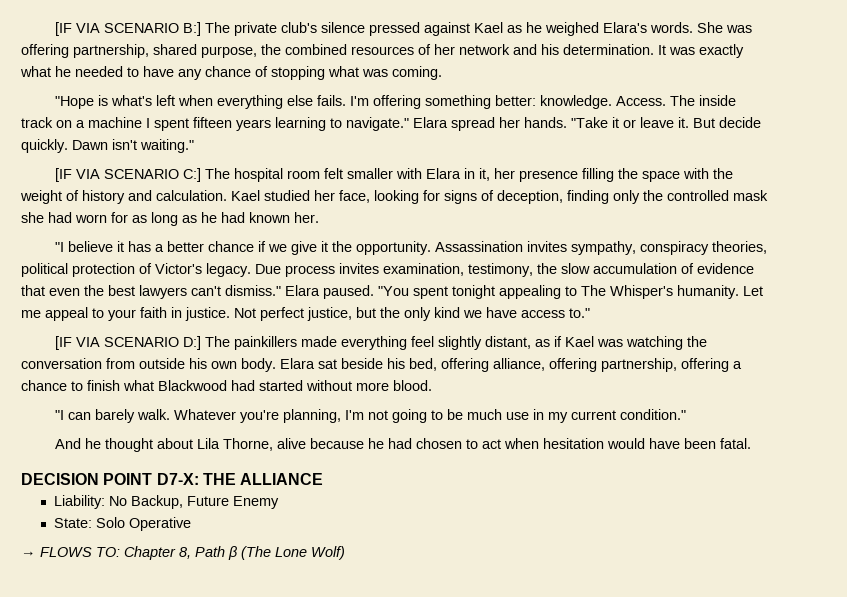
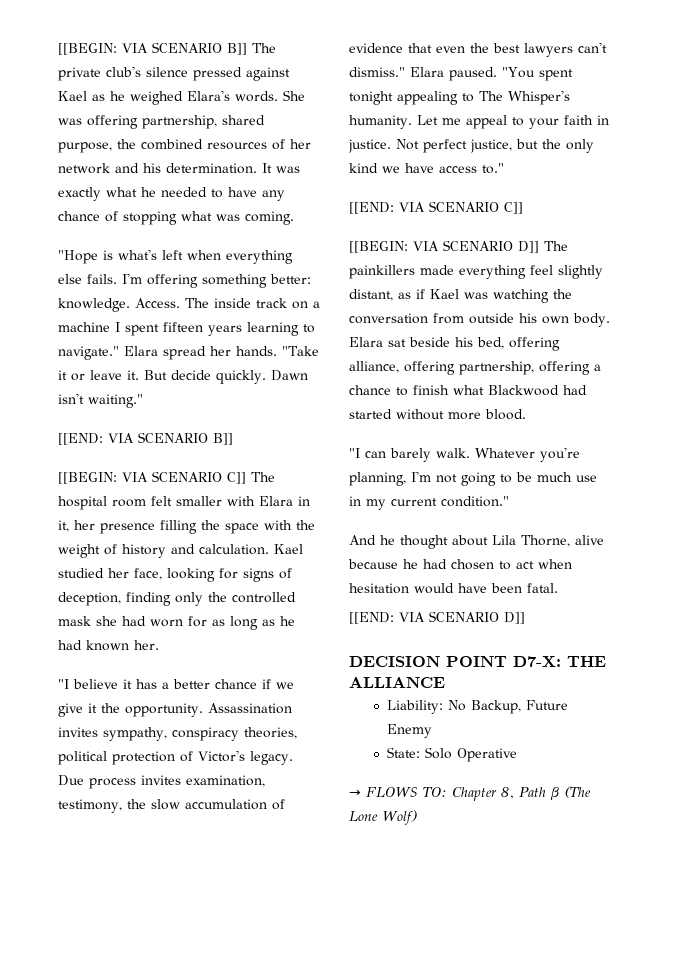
- [IF VIA SCENARIO B:] The private club's silence pressed against Kael as he weighed Elara's words.
+ [[BEGIN: VIA SCENARIO B]] The private club's silence pressed against Kael as he weighed Elara's words.
- [IF VIA SCENARIO C:] The hospital room felt smaller with Elara in it, her presence filling the space with the weight of history and calculation.
+ [[END: VIA SCENARIO B]]
+ [[BEGIN: VIA SCENARIO C]] The hospital room felt smaller with Elara in it, her presence filling the space with the weight of history and calculation.
- [IF VIA SCENARIO D:] The painkillers made everything feel slightly distant, as if Kael was watching the conversation from outside his own body.
+ [[END: VIA SCENARIO C]]
+ [[BEGIN: VIA SCENARIO D]] The painkillers made everything feel slightly distant, as if Kael was watching the conversation from outside his own body.
+ [[END: VIA SCENARIO D]]

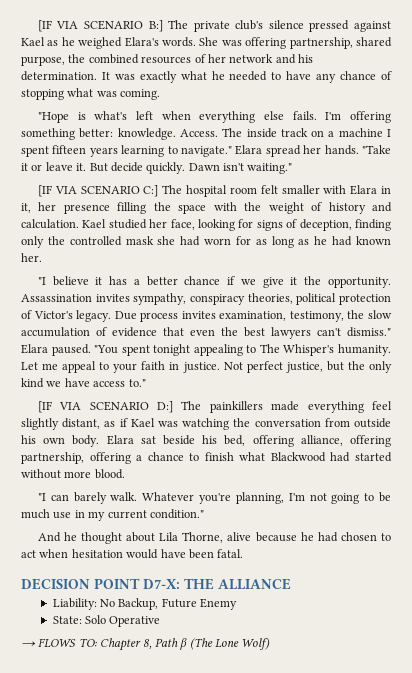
- [[BEGIN: VIA SCENARIO B]] The private club's silence pressed against Kael as he weighed Elara's words.
+ [IF VIA SCENARIO B:] The private club's silence pressed against Kael as he weighed Elara's words.
- [[END: VIA SCENARIO B]]
- [[BEGIN: VIA SCENARIO C]] The hospital room felt smaller with Elara in it, her presence filling the space with the weight of history and calculation.
+ [IF VIA SCENARIO C:] The hospital room felt smaller with Elara in it, her presence filling the space with the weight of history and calculation.
- [[END: VIA SCENARIO C]]
- [[BEGIN: VIA SCENARIO D]] The painkillers made everything feel slightly distant, as if Kael was watching the conversation from outside his own body.
+ [IF VIA SCENARIO D:] The painkillers made everything feel slightly distant, as if Kael was watching the conversation from outside his own body.
- [[END: VIA SCENARIO D]]

